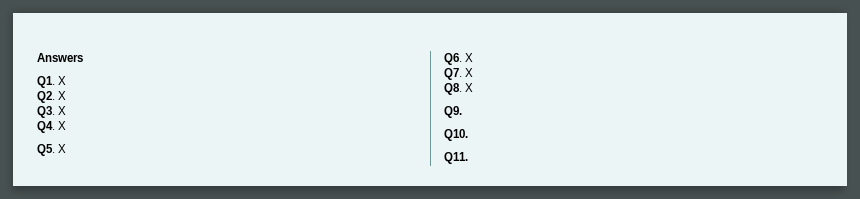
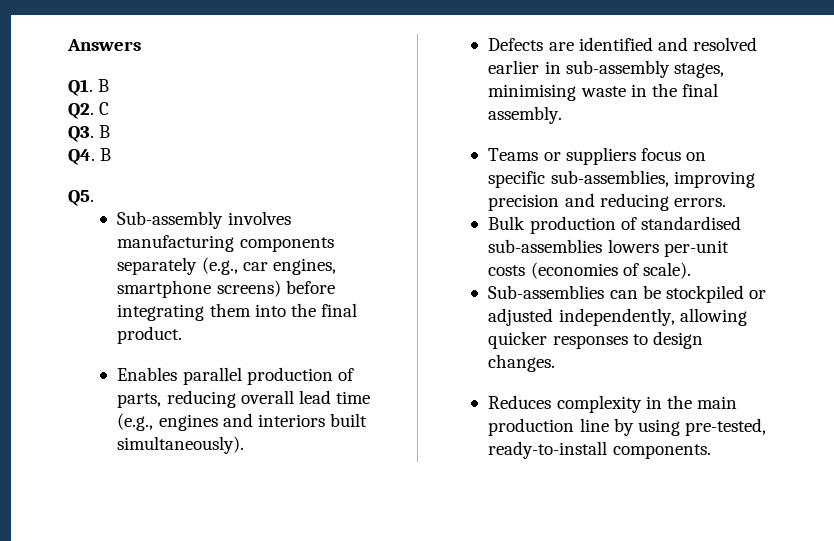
- Q1. X
+ Q1. B
- Q2. X
+ Q2. C
- Q3. X
+ Q3. B
- Q4. X
+ Q4. B
- Q5. X
- Q6. X
- Q7. X
- Q8. X
- Q9.
- Q10.
- Q11.
+ Q5.
+ Sub-assembly involves manufacturing components separately (e.g., car engines, smartphone screens) before integrating them into the final product.
+ Enables parallel production of parts, reducing overall lead time (e.g., engines and interiors built simultaneously).
+ Defects are identified and resolved earlier in sub-assembly stages, minimising waste in the final assembly.
+ Teams or suppliers focus on specific sub-assemblies, improving precision and reducing errors.
+ Bulk production of standardised sub-assemblies lowers per-unit costs (economies of scale).
+ Sub-assemblies can be stockpiled or adjusted independently, allowing quicker responses to design changes.
+ Reduces complexity in the main production line by using pre-tested, ready-to-install components.

